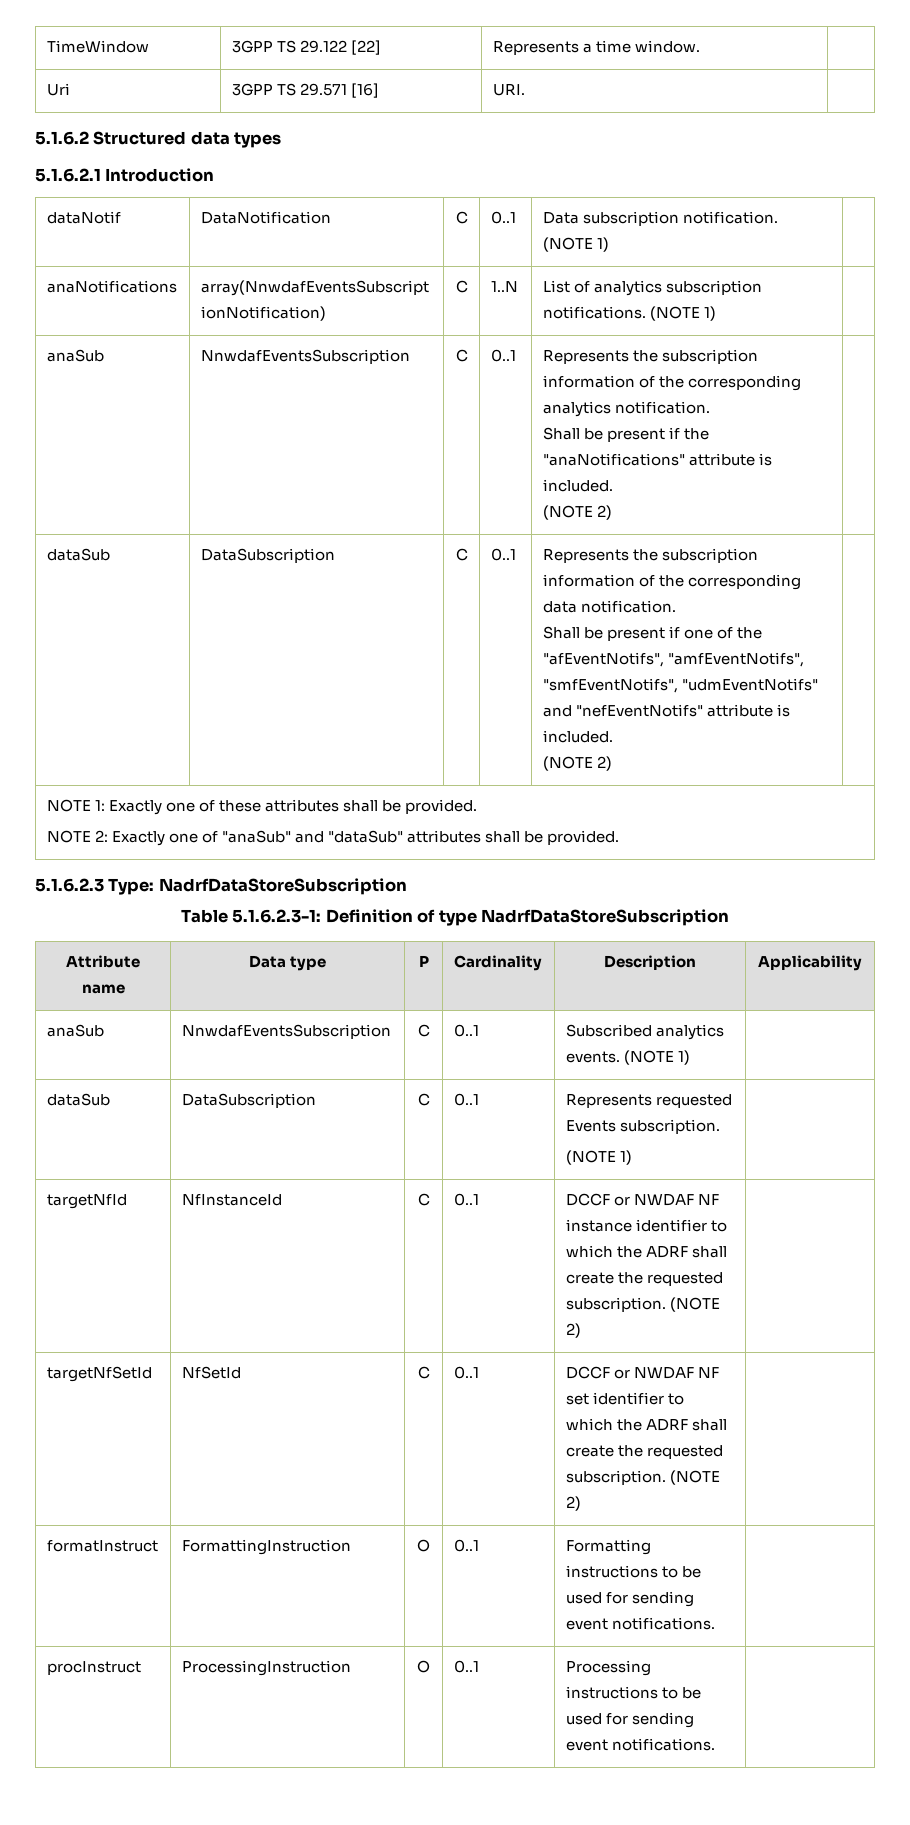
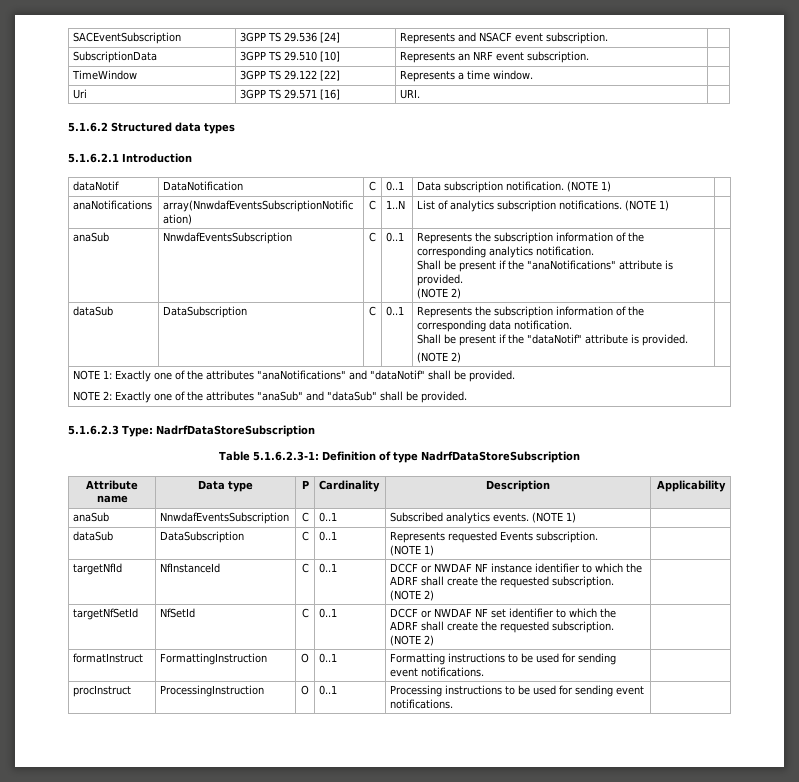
+ SACEventSubscription | 3GPP TS 29.536 [24] | Represents and NSACF event subscription. |
+ SubscriptionData | 3GPP TS 29.510 [10] | Represents an NRF event subscription. |
  anaSub | NnwdafEventsSubscription | C | 0..1 | Represents the subscription information of the corresponding analytics notification.
- Shall be present if the "anaNotifications" attribute is included.
+ Shall be present if the "anaNotifications" attribute is provided.
  dataSub | DataSubscription | C | 0..1 | Represents the subscription information of the corresponding data notification.
- Shall be present if one of the "afEventNotifs", "amfEventNotifs", "smfEventNotifs", "udmEventNotifs" and "nefEventNotifs" attribute is included.
+ Shall be present if the "dataNotif" attribute is provided.
- NOTE 1: Exactly one of these attributes shall be provided.
- NOTE 2: Exactly one of "anaSub" and "dataSub" attributes shall be provided.
+ NOTE 1: Exactly one of the attributes "anaNotifications" and "dataNotif" shall be provided.
+ NOTE 2: Exactly one of the attributes "anaSub" and "dataSub" shall be provided.

